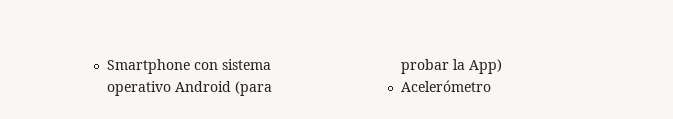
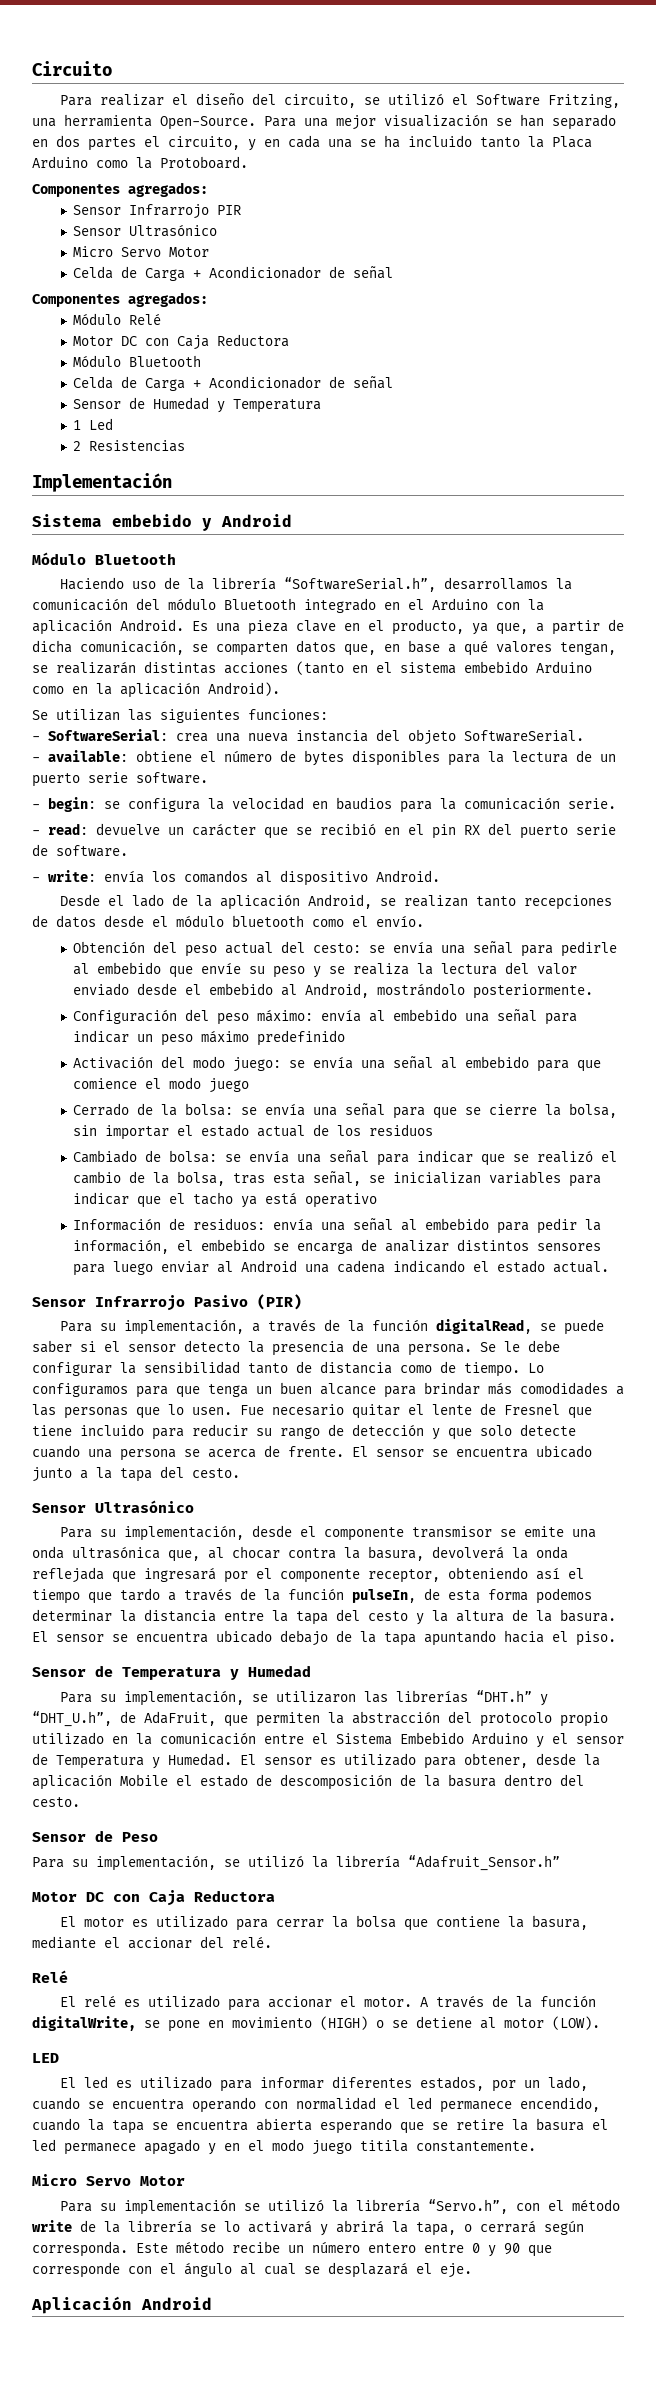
- Smartphone con sistema operativo Android (para probar la App)
- Acelerómetro
+ Circuito
+ Para realizar el diseño del circuito, se utilizó el Software Fritzing, una herramienta Open-Source. Para una mejor visualización se han separado en dos partes el circuito, y en cada una se ha incluido tanto la Placa Arduino como la Protoboard.
+ Componentes agregados:
+ Sensor Infrarrojo PIR
+ Sensor Ultrasónico
+ Micro Servo Motor
+ Celda de Carga + Acondicionador de señal
+ Componentes agregados:
+ Módulo Relé
+ Motor DC con Caja Reductora
+ Módulo Bluetooth
+ Celda de Carga + Acondicionador de señal
+ Sensor de Humedad y Temperatura
+ 1 Led
+ 2 Resistencias
+ Implementación
+ Sistema embebido y Android
+ Módulo Bluetooth
+ Haciendo uso de la librería “SoftwareSerial.h”, desarrollamos la comunicación del módulo Bluetooth integrado en el Arduino con la aplicación Android. Es una pieza clave en el producto, ya que, a partir de dicha comunicación, se comparten datos que, en base a qué valores tengan, se realizarán distintas acciones (tanto en el sistema embebido Arduino como en la aplicación Android).
+ Se utilizan las siguientes funciones:
+ - SoftwareSerial: crea una nueva instancia del objeto SoftwareSerial.
+ - available: obtiene el número de bytes disponibles para la lectura de un puerto serie software.
+ - begin: se configura la velocidad en baudios para la comunicación serie.
+ - read: devuelve un carácter que se recibió en el pin RX del puerto serie de software.
+ - write: envía los comandos al dispositivo Android.
+ Desde el lado de la aplicación Android, se realizan tanto recepciones de datos desde el módulo bluetooth como el envío.
+ Obtención del peso actual del cesto: se envía una señal para pedirle al embebido que envíe su peso y se realiza la lectura del valor enviado desde el embebido al Android, mostrándolo posteriormente.
+ Configuración del peso máximo: envía al embebido una señal para indicar un peso máximo predefinido
+ Activación del modo juego: se envía una señal al embebido para que comience el modo juego
+ Cerrado de la bolsa: se envía una señal para que se cierre la bolsa, sin importar el estado actual de los residuos
+ Cambiado de bolsa: se envía una señal para indicar que se realizó el cambio de la bolsa, tras esta señal, se inicializan variables para indicar que el tacho ya está operativo
+ Información de residuos: envía una señal al embebido para pedir la información, el embebido se encarga de analizar distintos sensores para luego enviar al Android una cadena indicando el estado actual.
+ Sensor Infrarrojo Pasivo (PIR)
+ Para su implementación, a través de la función digitalRead, se puede saber si el sensor detecto la presencia de una persona. Se le debe configurar la sensibilidad tanto de distancia como de tiempo. Lo configuramos para que tenga un buen alcance para brindar más comodidades a las personas que lo usen. Fue necesario quitar el lente de Fresnel que tiene incluido para reducir su rango de detección y que solo detecte cuando una persona se acerca de frente. El sensor se encuentra ubicado junto a la tapa del cesto.
+ Sensor Ultrasónico
+ Para su implementación, desde el componente transmisor se emite una onda ultrasónica que, al chocar contra la basura, devolverá la onda reflejada que ingresará por el componente receptor, obteniendo así el tiempo que tardo a través de la función pulseIn, de esta forma podemos determinar la distancia entre la tapa del cesto y la altura de la basura. El sensor se encuentra ubicado debajo de la tapa apuntando hacia el piso.
+ Sensor de Temperatura y Humedad
+ Para su implementación, se utilizaron las librerías “DHT.h” y “DHT_U.h”, de AdaFruit, que permiten la abstracción del protocolo propio utilizado en la comunicación entre el Sistema Embebido Arduino y el sensor de Temperatura y Humedad. El sensor es utilizado para obtener, desde la aplicación Mobile el estado de descomposición de la basura dentro del cesto.
+ Sensor de Peso
+ Para su implementación, se utilizó la librería “Adafruit_Sensor.h”
+ Motor DC con Caja Reductora
+ El motor es utilizado para cerrar la bolsa que contiene la basura, mediante el accionar del relé.
+ Relé
+ El relé es utilizado para accionar el motor. A través de la función digitalWrite, se pone en movimiento (HIGH) o se detiene al motor (LOW).
+ LED
+ El led es utilizado para informar diferentes estados, por un lado, cuando se encuentra operando con normalidad el led permanece encendido, cuando la tapa se encuentra abierta esperando que se retire la basura el led permanece apagado y en el modo juego titila constantemente.
+ Micro Servo Motor
+ Para su implementación se utilizó la librería “Servo.h”, con el método write de la librería se lo activará y abrirá la tapa, o cerrará según corresponda. Este método recibe un número entero entre 0 y 90 que corresponde con el ángulo al cual se desplazará el eje.
+ Aplicación Android

